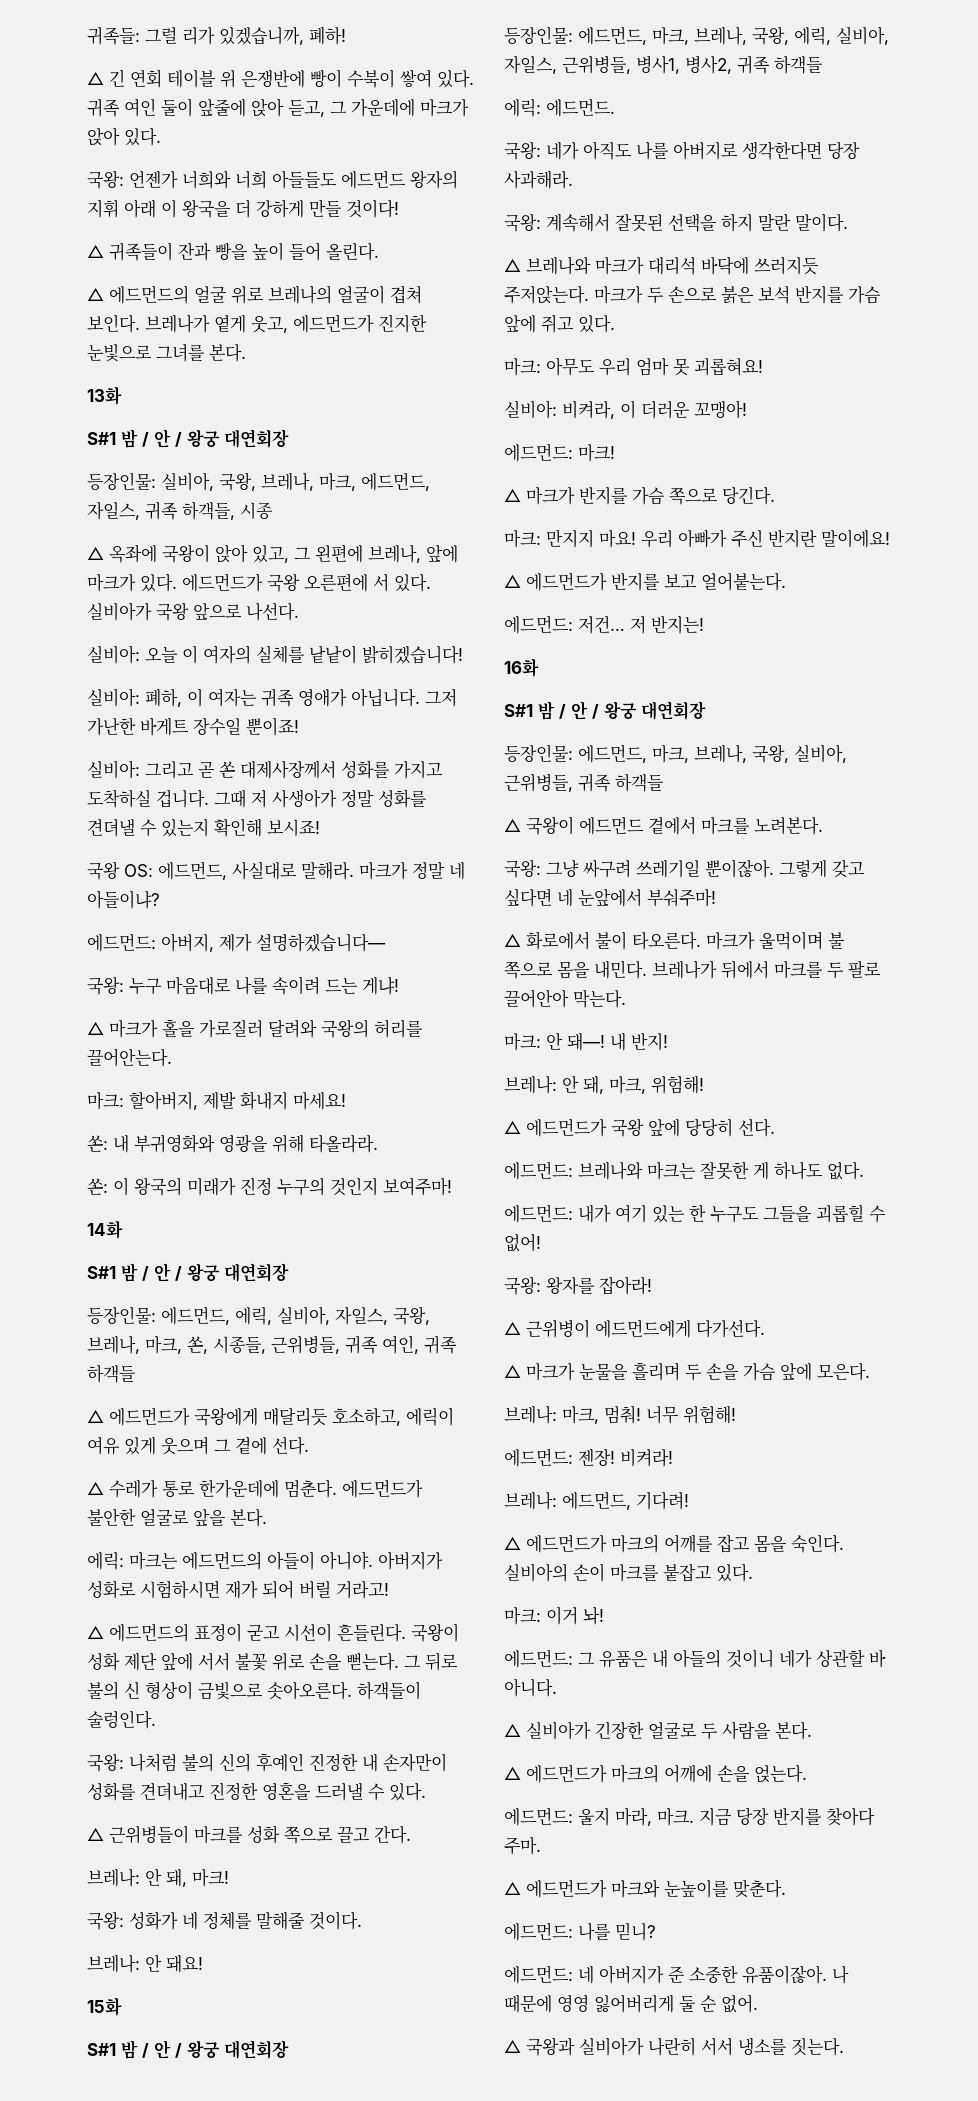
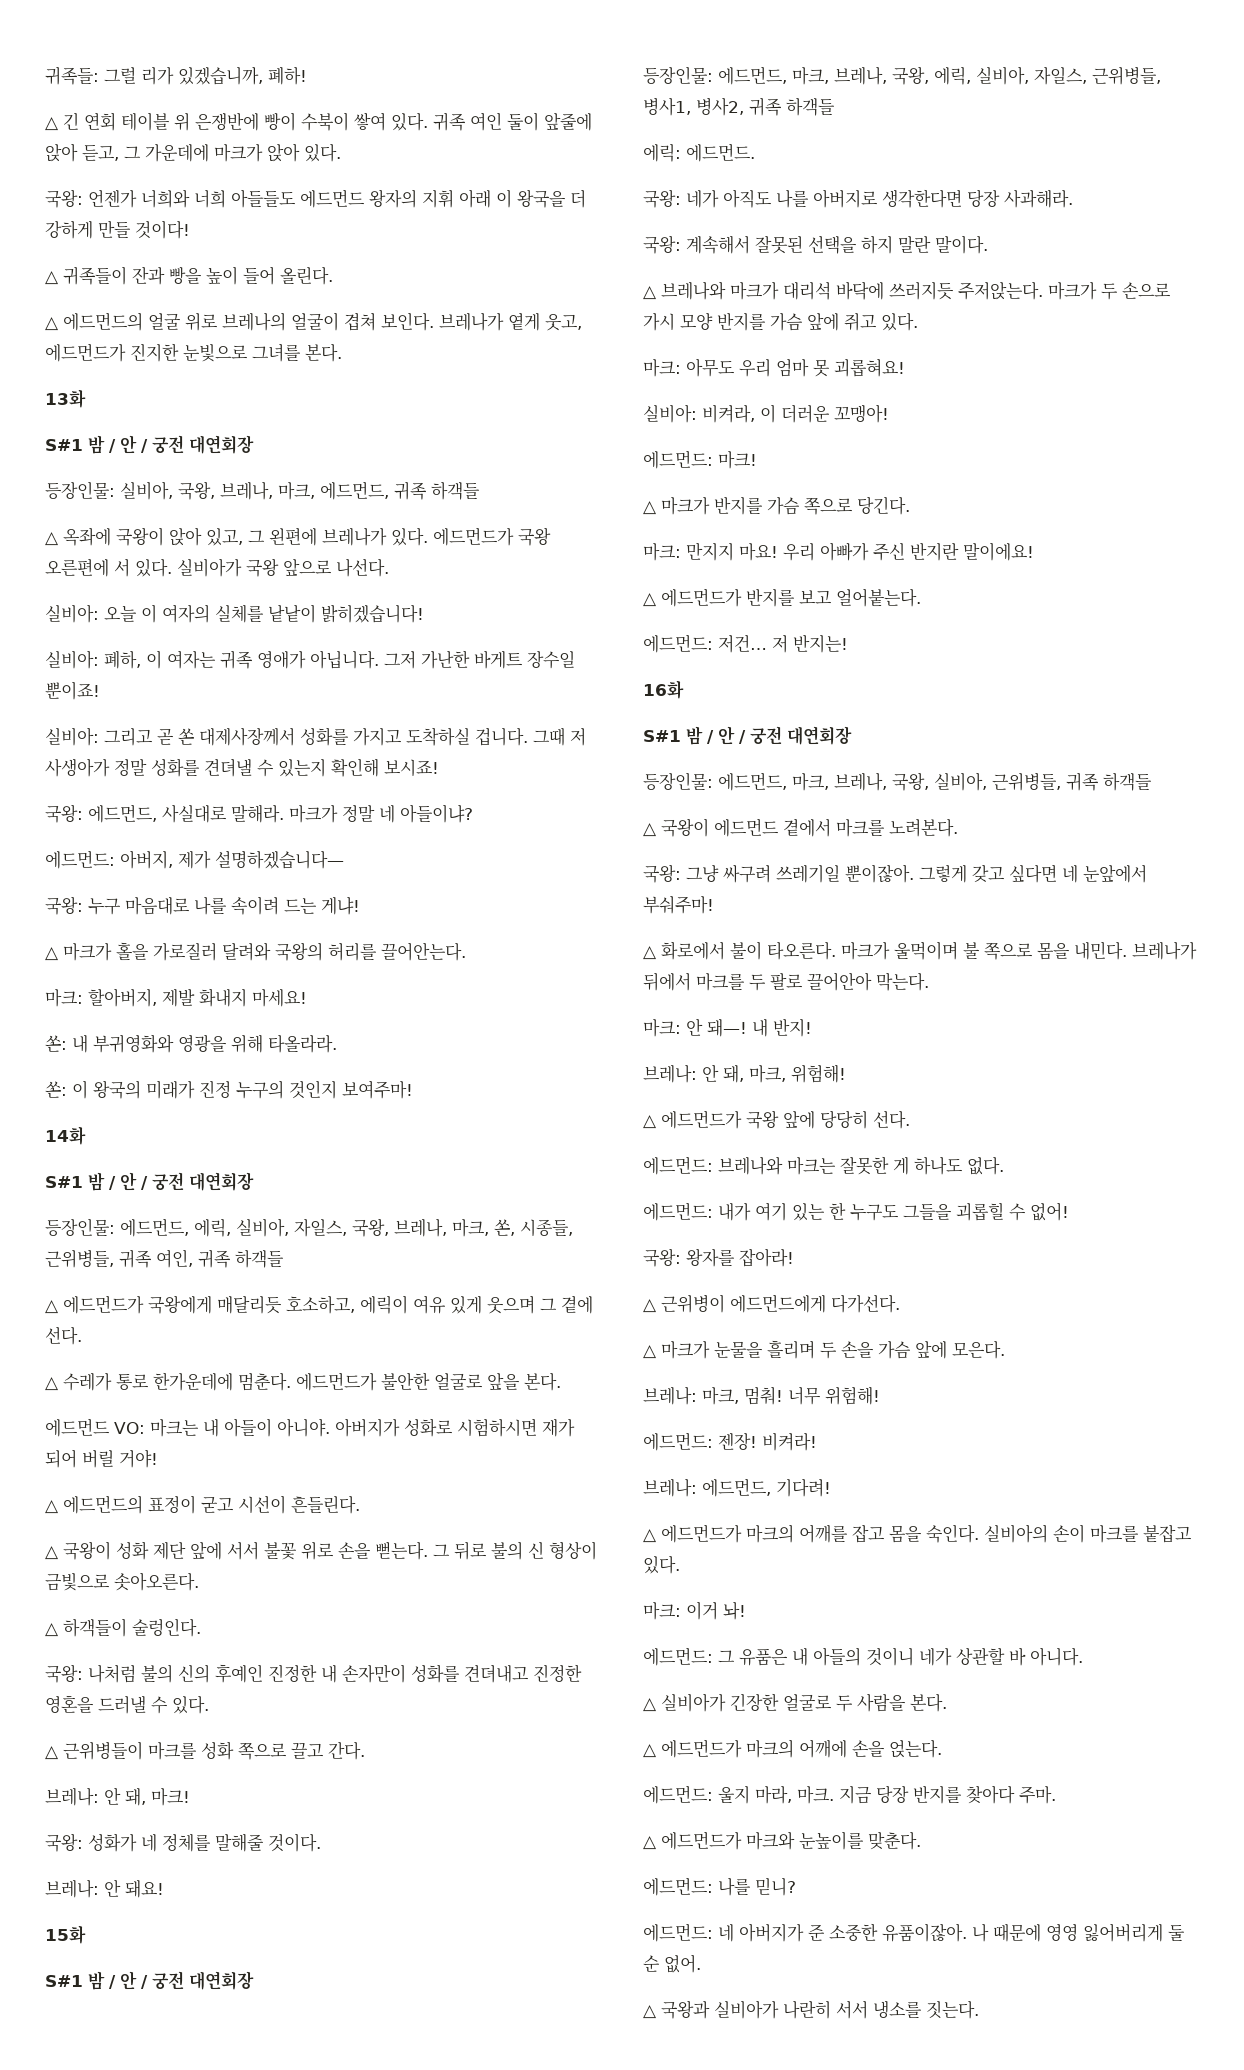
  13화
- S#1 밤 / 안 / 왕궁 대연회장
+ S#1 밤 / 안 / 궁전 대연회장
- 등장인물: 실비아, 국왕, 브레나, 마크, 에드먼드, 자일스, 귀족 하객들, 시종
+ 등장인물: 실비아, 국왕, 브레나, 마크, 에드먼드, 귀족 하객들
- △ 옥좌에 국왕이 앉아 있고, 그 왼편에 브레나, 앞에 마크가 있다.
+ △ 옥좌에 국왕이 앉아 있고, 그 왼편에 브레나가 있다.
- 국왕 OS: 에드먼드, 사실대로 말해라.
+ 국왕: 에드먼드, 사실대로 말해라.
  14화
- S#1 밤 / 안 / 왕궁 대연회장
+ S#1 밤 / 안 / 궁전 대연회장
- 에릭: 마크는 에드먼드의 아들이 아니야.
+ 에드먼드 VO: 마크는 내 아들이 아니야.
- 아버지가 성화로 시험하시면 재가 되어 버릴 거라고!
+ 아버지가 성화로 시험하시면 재가 되어 버릴 거야!
- △ 에드먼드의 표정이 굳고 시선이 흔들린다. 국왕이 성화 제단 앞에 서서 불꽃 위로 손을 뻗는다.
+ △ 에드먼드의 표정이 굳고 시선이 흔들린다.
+ △ 국왕이 성화 제단 앞에 서서 불꽃 위로 손을 뻗는다.
- 그 뒤로 불의 신 형상이 금빛으로 솟아오른다. 하객들이 술렁인다.
+ 그 뒤로 불의 신 형상이 금빛으로 솟아오른다.
+ △ 하객들이 술렁인다.
  15화
- S#1 밤 / 안 / 왕궁 대연회장
+ S#1 밤 / 안 / 궁전 대연회장
- 마크가 두 손으로 붉은 보석 반지를 가슴 앞에 쥐고 있다.
+ 마크가 두 손으로 가시 모양 반지를 가슴 앞에 쥐고 있다.
  16화
- S#1 밤 / 안 / 왕궁 대연회장
+ S#1 밤 / 안 / 궁전 대연회장

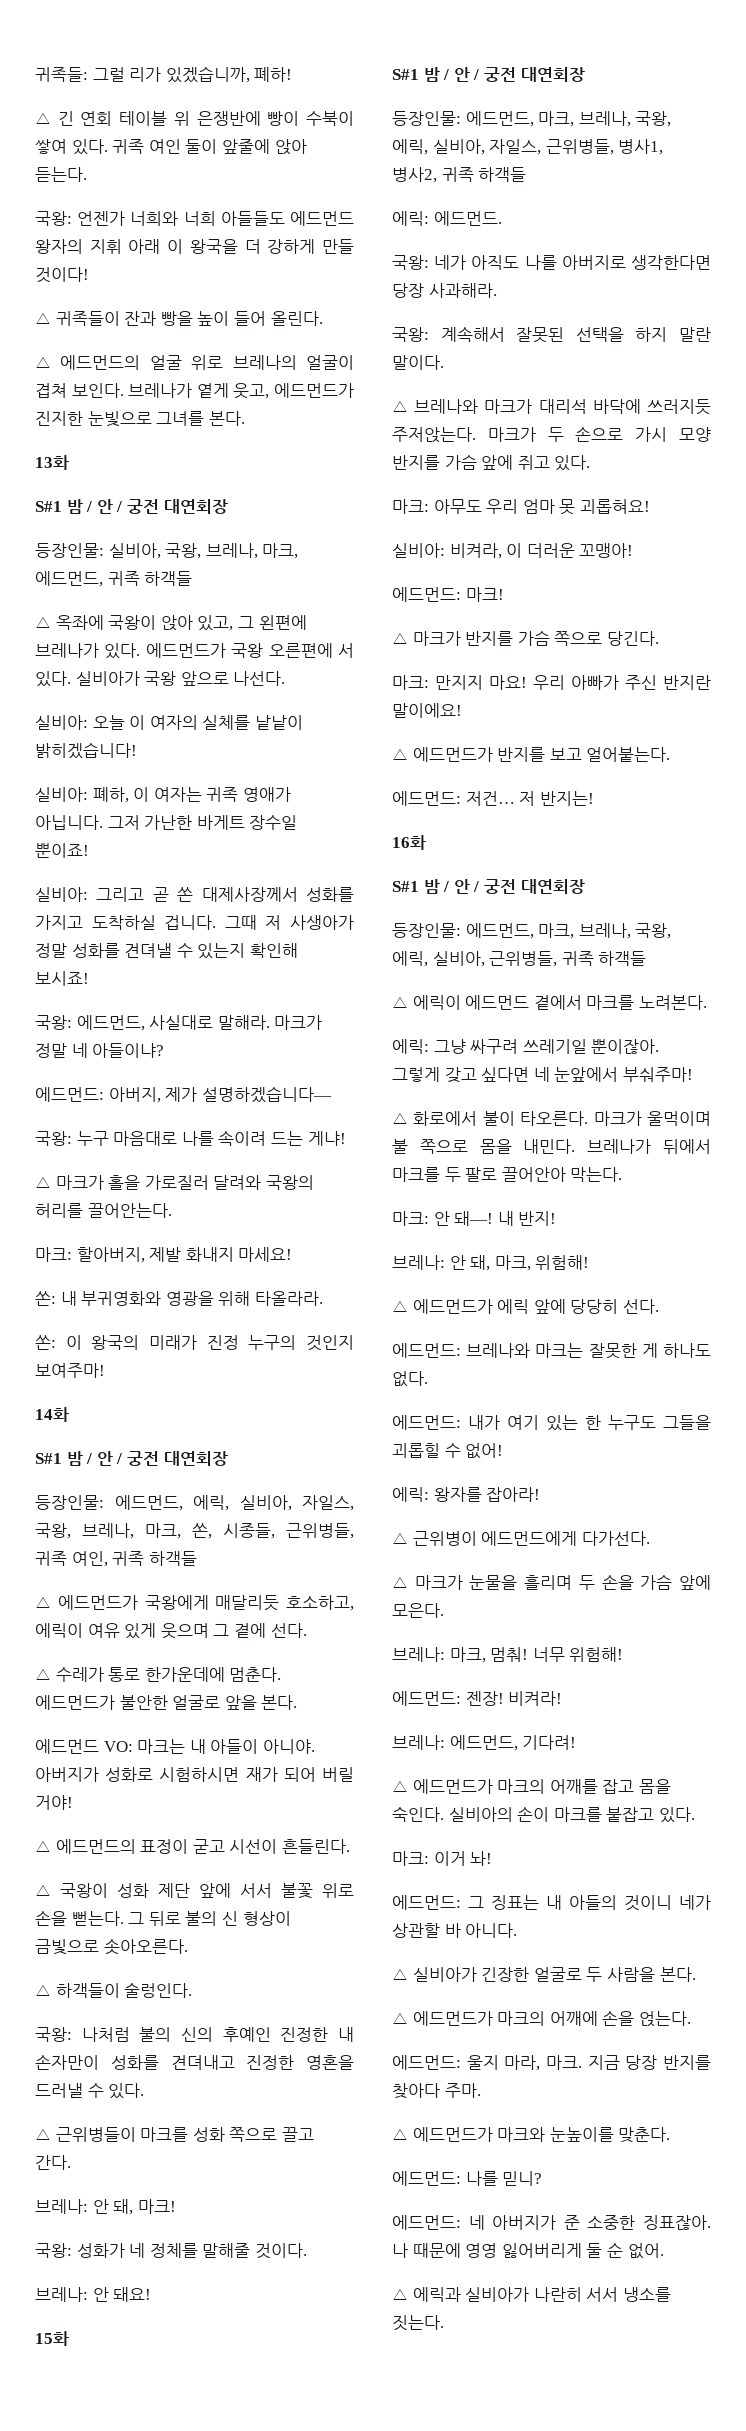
- 귀족 여인 둘이 앞줄에 앉아 듣고, 그 가운데에 마크가 앉아 있다.
+ 귀족 여인 둘이 앞줄에 앉아 듣는다.
- 등장인물: 에드먼드, 마크, 브레나, 국왕, 실비아, 근위병들, 귀족 하객들
+ 등장인물: 에드먼드, 마크, 브레나, 국왕, 에릭, 실비아, 근위병들, 귀족 하객들
- △ 국왕이 에드먼드 곁에서 마크를 노려본다.
+ △ 에릭이 에드먼드 곁에서 마크를 노려본다.
- 국왕: 그냥 싸구려 쓰레기일 뿐이잖아.
+ 에릭: 그냥 싸구려 쓰레기일 뿐이잖아.
- △ 에드먼드가 국왕 앞에 당당히 선다.
+ △ 에드먼드가 에릭 앞에 당당히 선다.
- 국왕: 왕자를 잡아라!
+ 에릭: 왕자를 잡아라!
- 에드먼드: 그 유품은 내 아들의 것이니 네가 상관할 바 아니다.
+ 에드먼드: 그 징표는 내 아들의 것이니 네가 상관할 바 아니다.
- 에드먼드: 네 아버지가 준 소중한 유품이잖아.
+ 에드먼드: 네 아버지가 준 소중한 징표잖아.
- △ 국왕과 실비아가 나란히 서서 냉소를 짓는다.
+ △ 에릭과 실비아가 나란히 서서 냉소를 짓는다.

